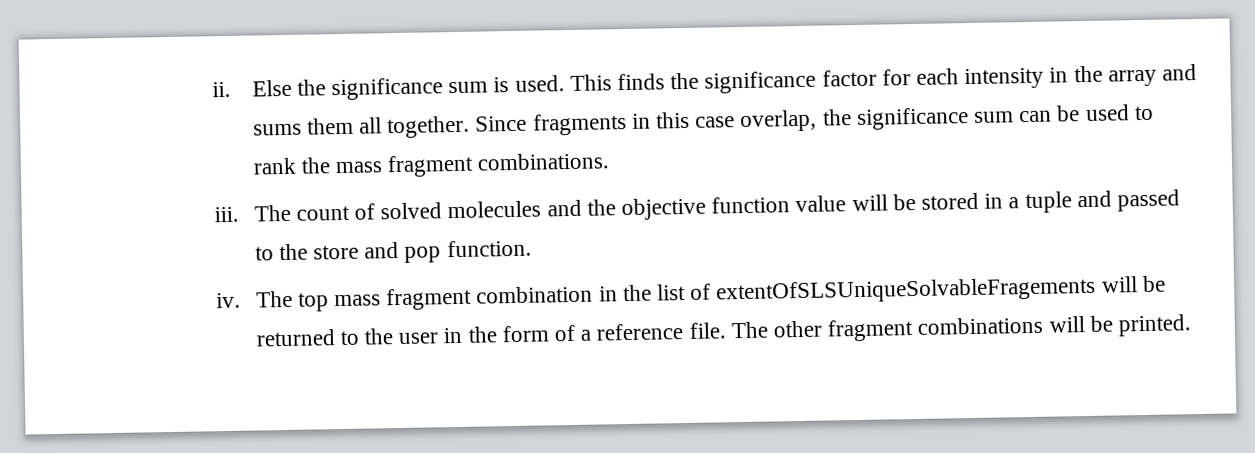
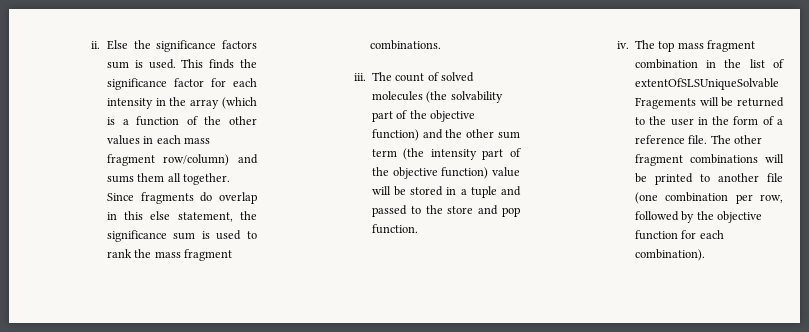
- Else the significance sum is used.
+ Else the significance factors sum is used.
- This finds the significance factor for each intensity in the array and sums them all together.
+ This finds the significance factor for each intensity in the array (which is a function of the other values in each mass fragment row/column) and sums them all together.
- Since fragments in this case overlap, the significance sum can be used to rank the mass fragment combinations.
+ Since fragments do overlap in this else statement, the significance sum is used to rank the mass fragment combinations.
- The count of solved molecules and the objective function value will be stored in a tuple and passed to the store and pop function.
+ The count of solved molecules (the solvability part of the objective function) and the other sum term (the intensity part of the objective function) value will be stored in a tuple and passed to the store and pop function.
- The other fragment combinations will be printed.
+ The other fragment combinations will be printed to another file (one combination per row, followed by the objective function for each combination).

